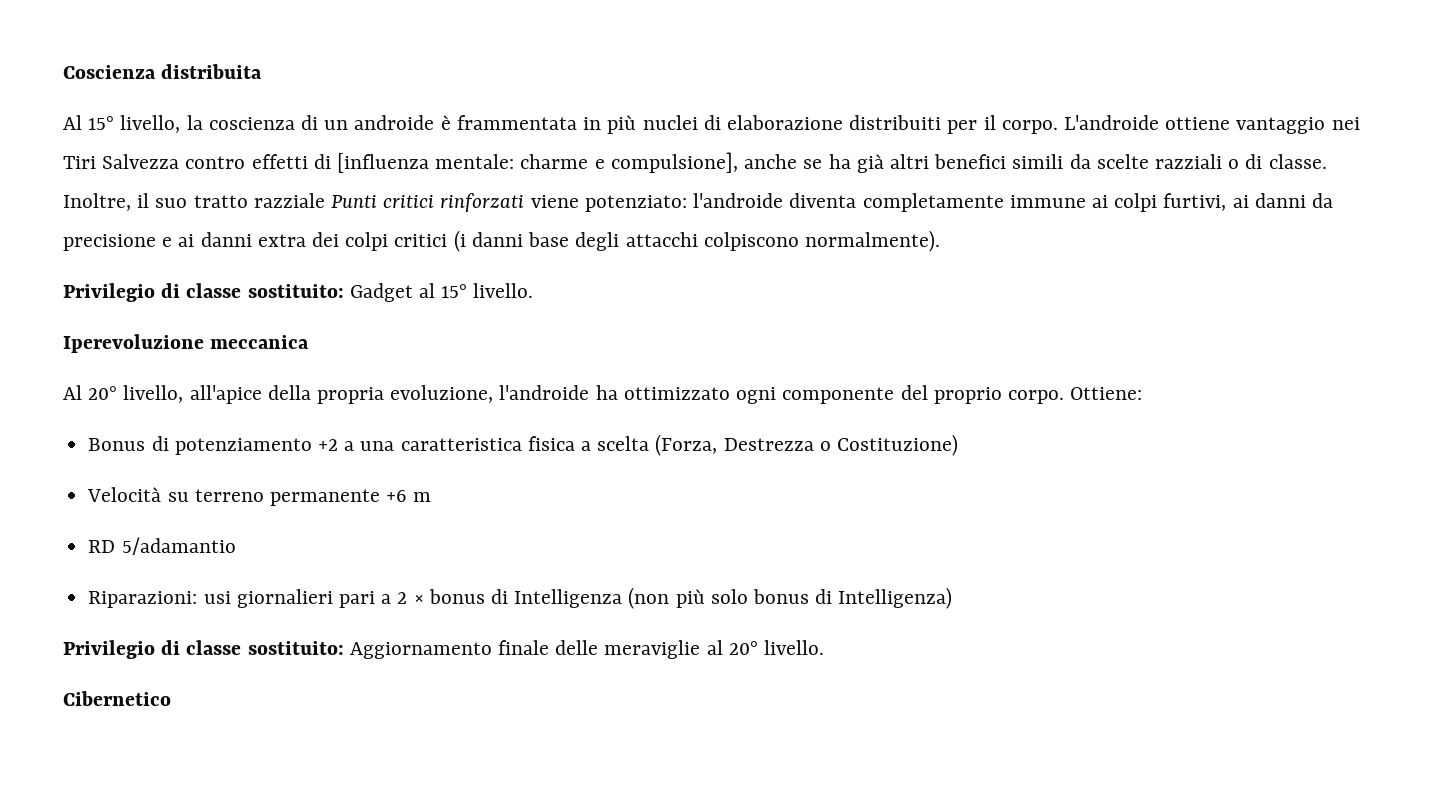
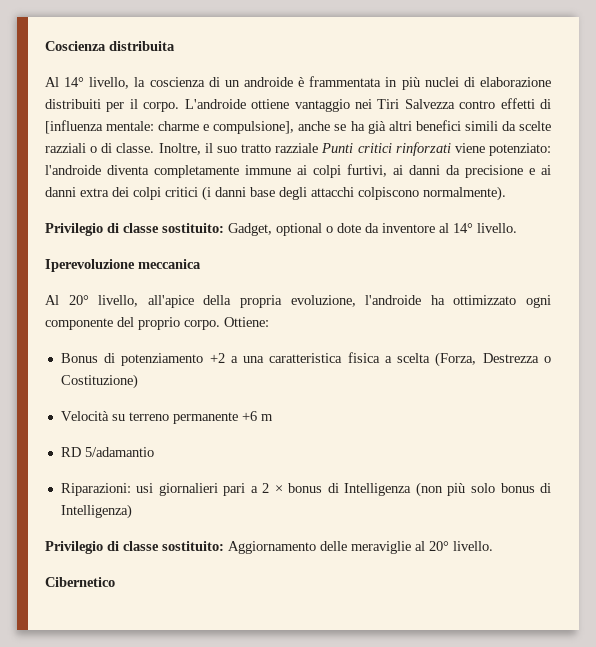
- Al 15° livello, la coscienza di un androide è frammentata in più nuclei di elaborazione distribuiti per il corpo.
+ Al 14° livello, la coscienza di un androide è frammentata in più nuclei di elaborazione distribuiti per il corpo.
- Privilegio di classe sostituito: Gadget al 15° livello.
+ Privilegio di classe sostituito: Gadget, optional o dote da inventore al 14° livello.
- Privilegio di classe sostituito: Aggiornamento finale delle meraviglie al 20° livello.
+ Privilegio di classe sostituito: Aggiornamento delle meraviglie al 20° livello.

